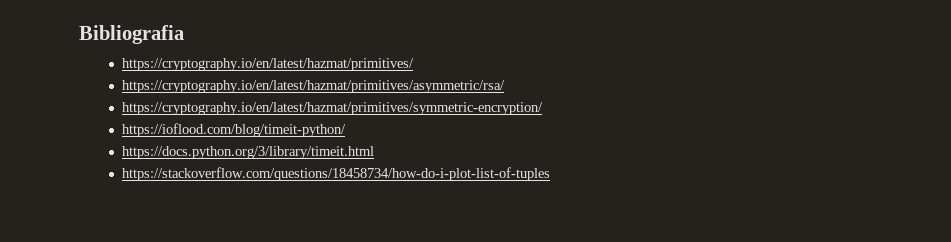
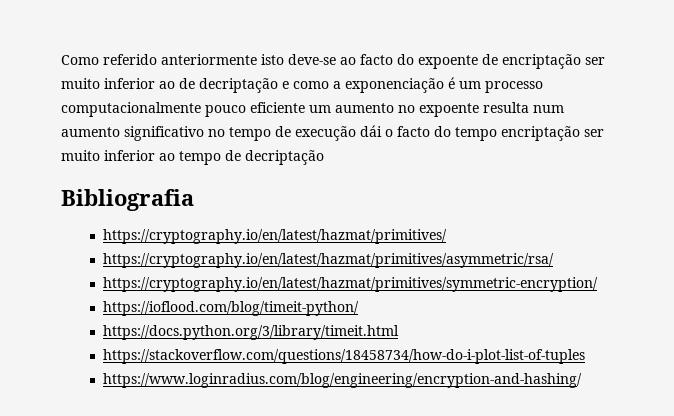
+ Como referido anteriormente isto deve-se ao facto do expoente de encriptação ser muito inferior ao de decriptação e como a exponenciação é um processo computacionalmente pouco eficiente um aumento no expoente resulta num aumento significativo no tempo de execução dái o facto do tempo encriptação ser muito inferior ao tempo de decriptação
+ https://www.loginradius.com/blog/engineering/encryption-and-hashing/

